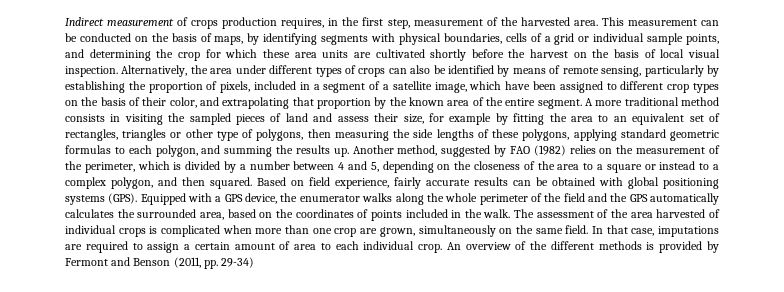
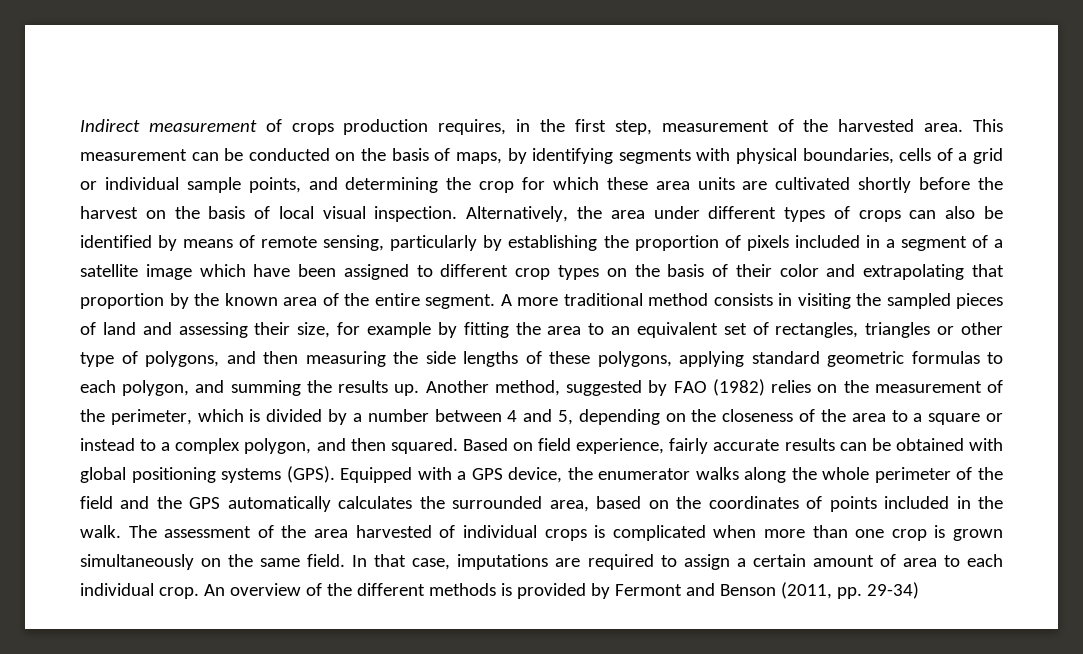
- Alternatively, the area under different types of crops can also be identified by means of remote sensing, particularly by establishing the proportion of pixels, included in a segment of a satellite image, which have been assigned to different crop types on the basis of their color, and extrapolating that proportion by the known area of the entire segment.
+ Alternatively, the area under different types of crops can also be identified by means of remote sensing, particularly by establishing the proportion of pixels included in a segment of a satellite image which have been assigned to different crop types on the basis of their color and extrapolating that proportion by the known area of the entire segment.
- A more traditional method consists in visiting the sampled pieces of land and assess their size, for example by fitting the area to an equivalent set of rectangles, triangles or other type of polygons, then measuring the side lengths of these polygons, applying standard geometric formulas to each polygon, and summing the results up.
+ A more traditional method consists in visiting the sampled pieces of land and assessing their size, for example by fitting the area to an equivalent set of rectangles, triangles or other type of polygons, and then measuring the side lengths of these polygons, applying standard geometric formulas to each polygon, and summing the results up.
- The assessment of the area harvested of individual crops is complicated when more than one crop are grown, simultaneously on the same field.
+ The assessment of the area harvested of individual crops is complicated when more than one crop is grown simultaneously on the same field.

